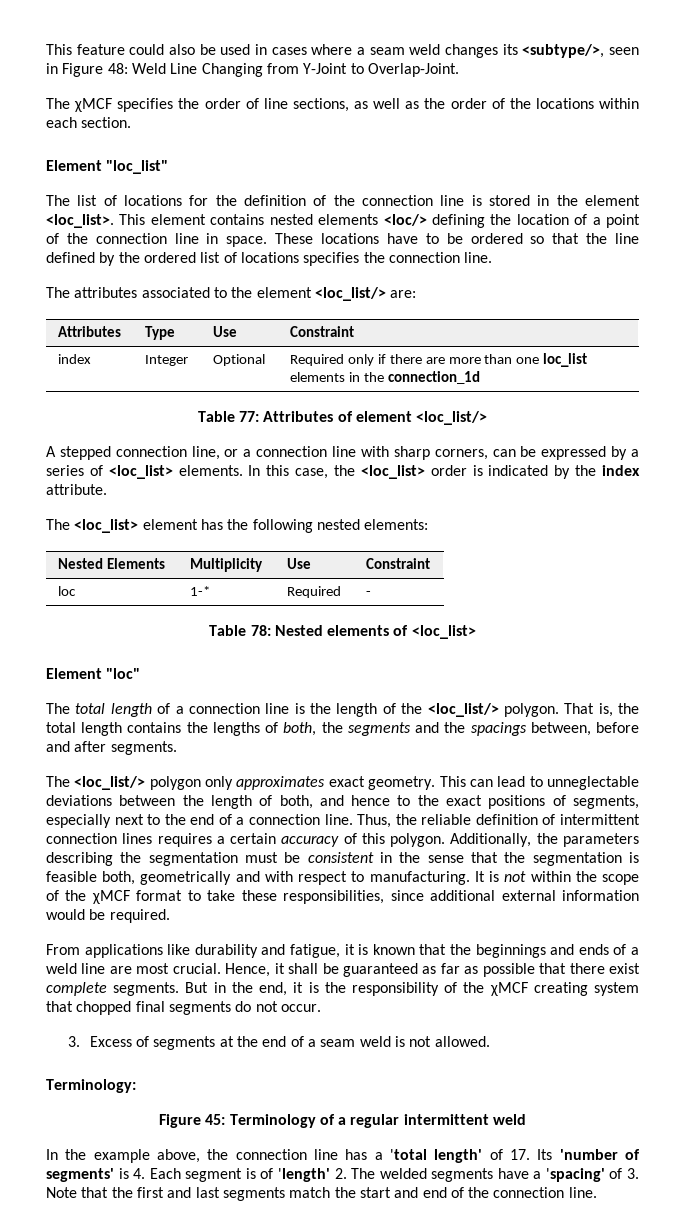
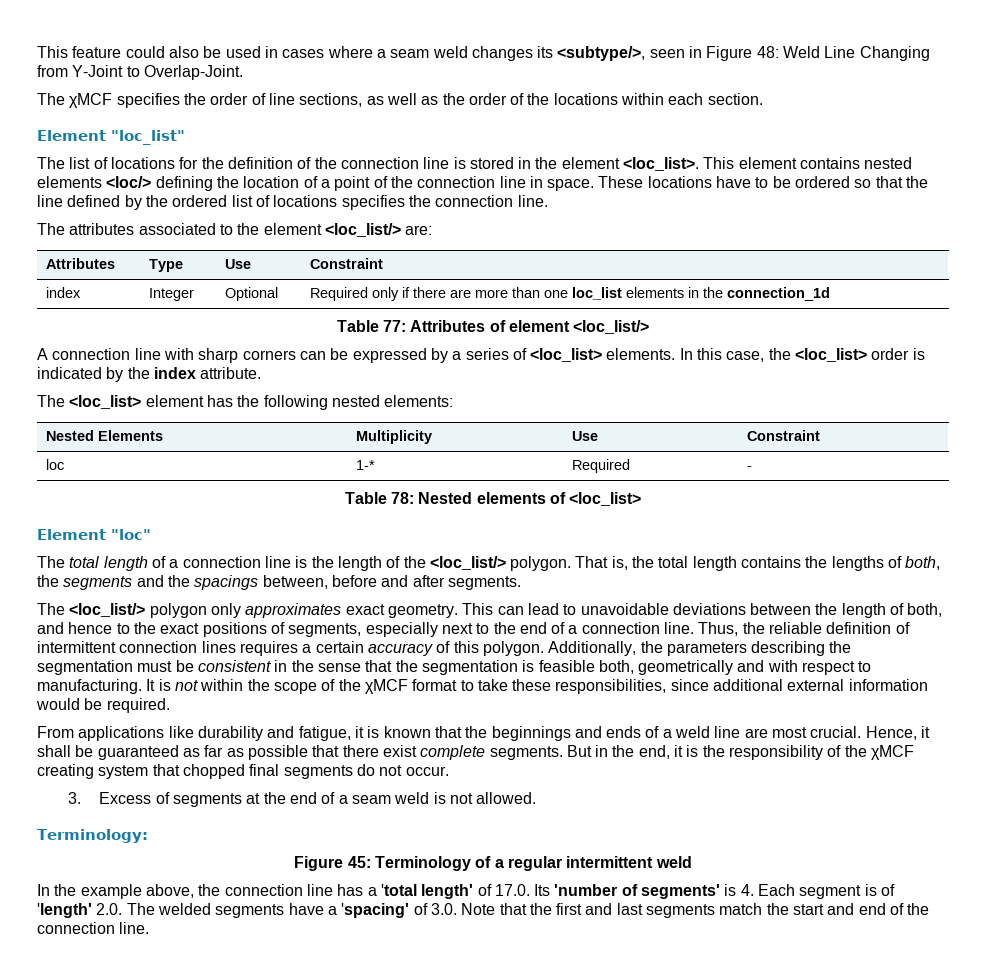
- A stepped connection line, or a connection line with sharp corners, can be expressed by a series of <loc_list> elements.
+ A connection line with sharp corners can be expressed by a series of <loc_list> elements.
- This can lead to unneglectable deviations between the length of both, and hence to the exact positions of segments, especially next to the end of a connection line.
+ This can lead to unavoidable deviations between the length of both, and hence to the exact positions of segments, especially next to the end of a connection line.
- In the example above, the connection line has a 'total length' of 17. Its 'number of segments' is 4. Each segment is of 'length' 2. The welded segments have a 'spacing' of 3. Note that the first and last segments match the start and end of the connection line.
+ In the example above, the connection line has a 'total length' of 17.0. Its 'number of segments' is 4. Each segment is of 'length' 2.0. The welded segments have a 'spacing' of 3.0. Note that the first and last segments match the start and end of the connection line.

